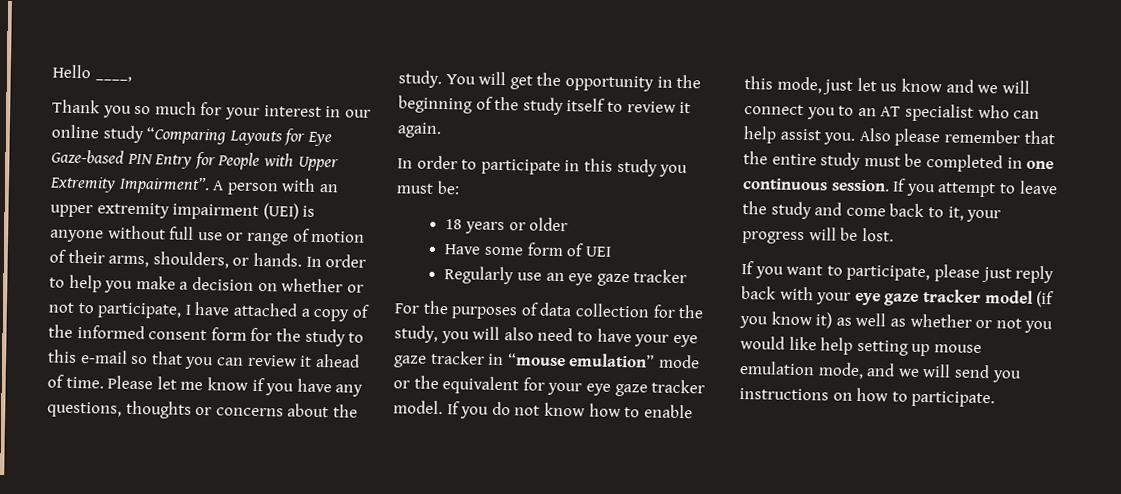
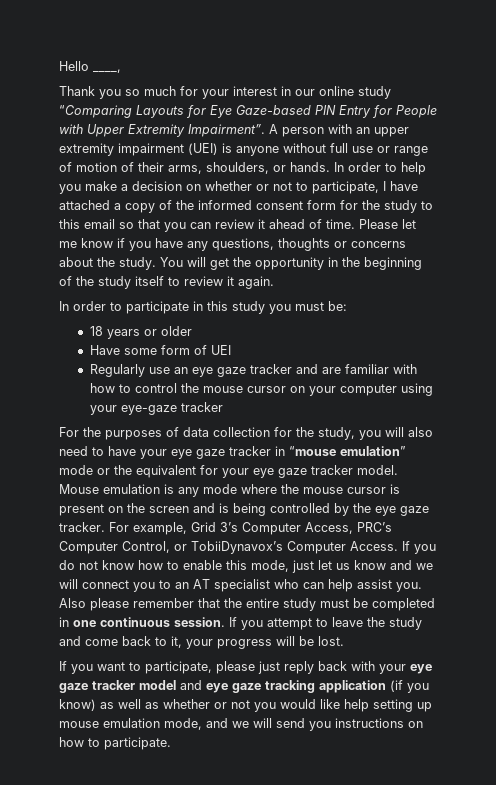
- In order to help you make a decision on whether or not to participate, I have attached a copy of the informed consent form for the study to this e-mail so that you can review it ahead of time.
+ In order to help you make a decision on whether or not to participate, I have attached a copy of the informed consent form for the study to this email so that you can review it ahead of time.
- Regularly use an eye gaze tracker
+ Regularly use an eye gaze tracker and are familiar with how to control the mouse cursor on your computer using your eye-gaze tracker
+ Mouse emulation is any mode where the mouse cursor is present on the screen and is being controlled by the eye gaze tracker. For example, Grid 3’s Computer Access, PRC’s Computer Control, or TobiiDynavox’s Computer Access.
- If you want to participate, please just reply back with your eye gaze tracker model (if you know it) as well as whether or not you would like help setting up mouse emulation mode, and we will send you instructions on how to participate.
+ If you want to participate, please just reply back with your eye gaze tracker model and eye gaze tracking application (if you know) as well as whether or not you would like help setting up mouse emulation mode, and we will send you instructions on how to participate.

